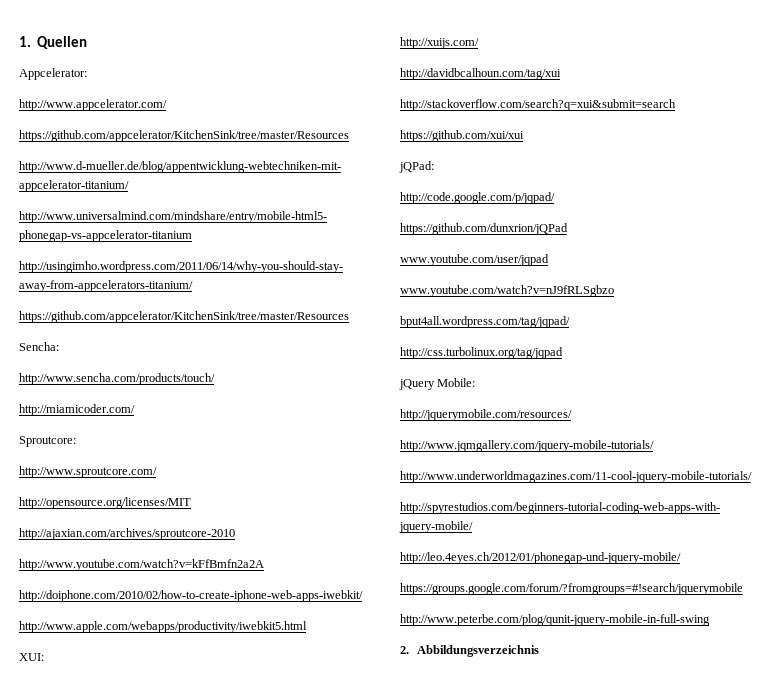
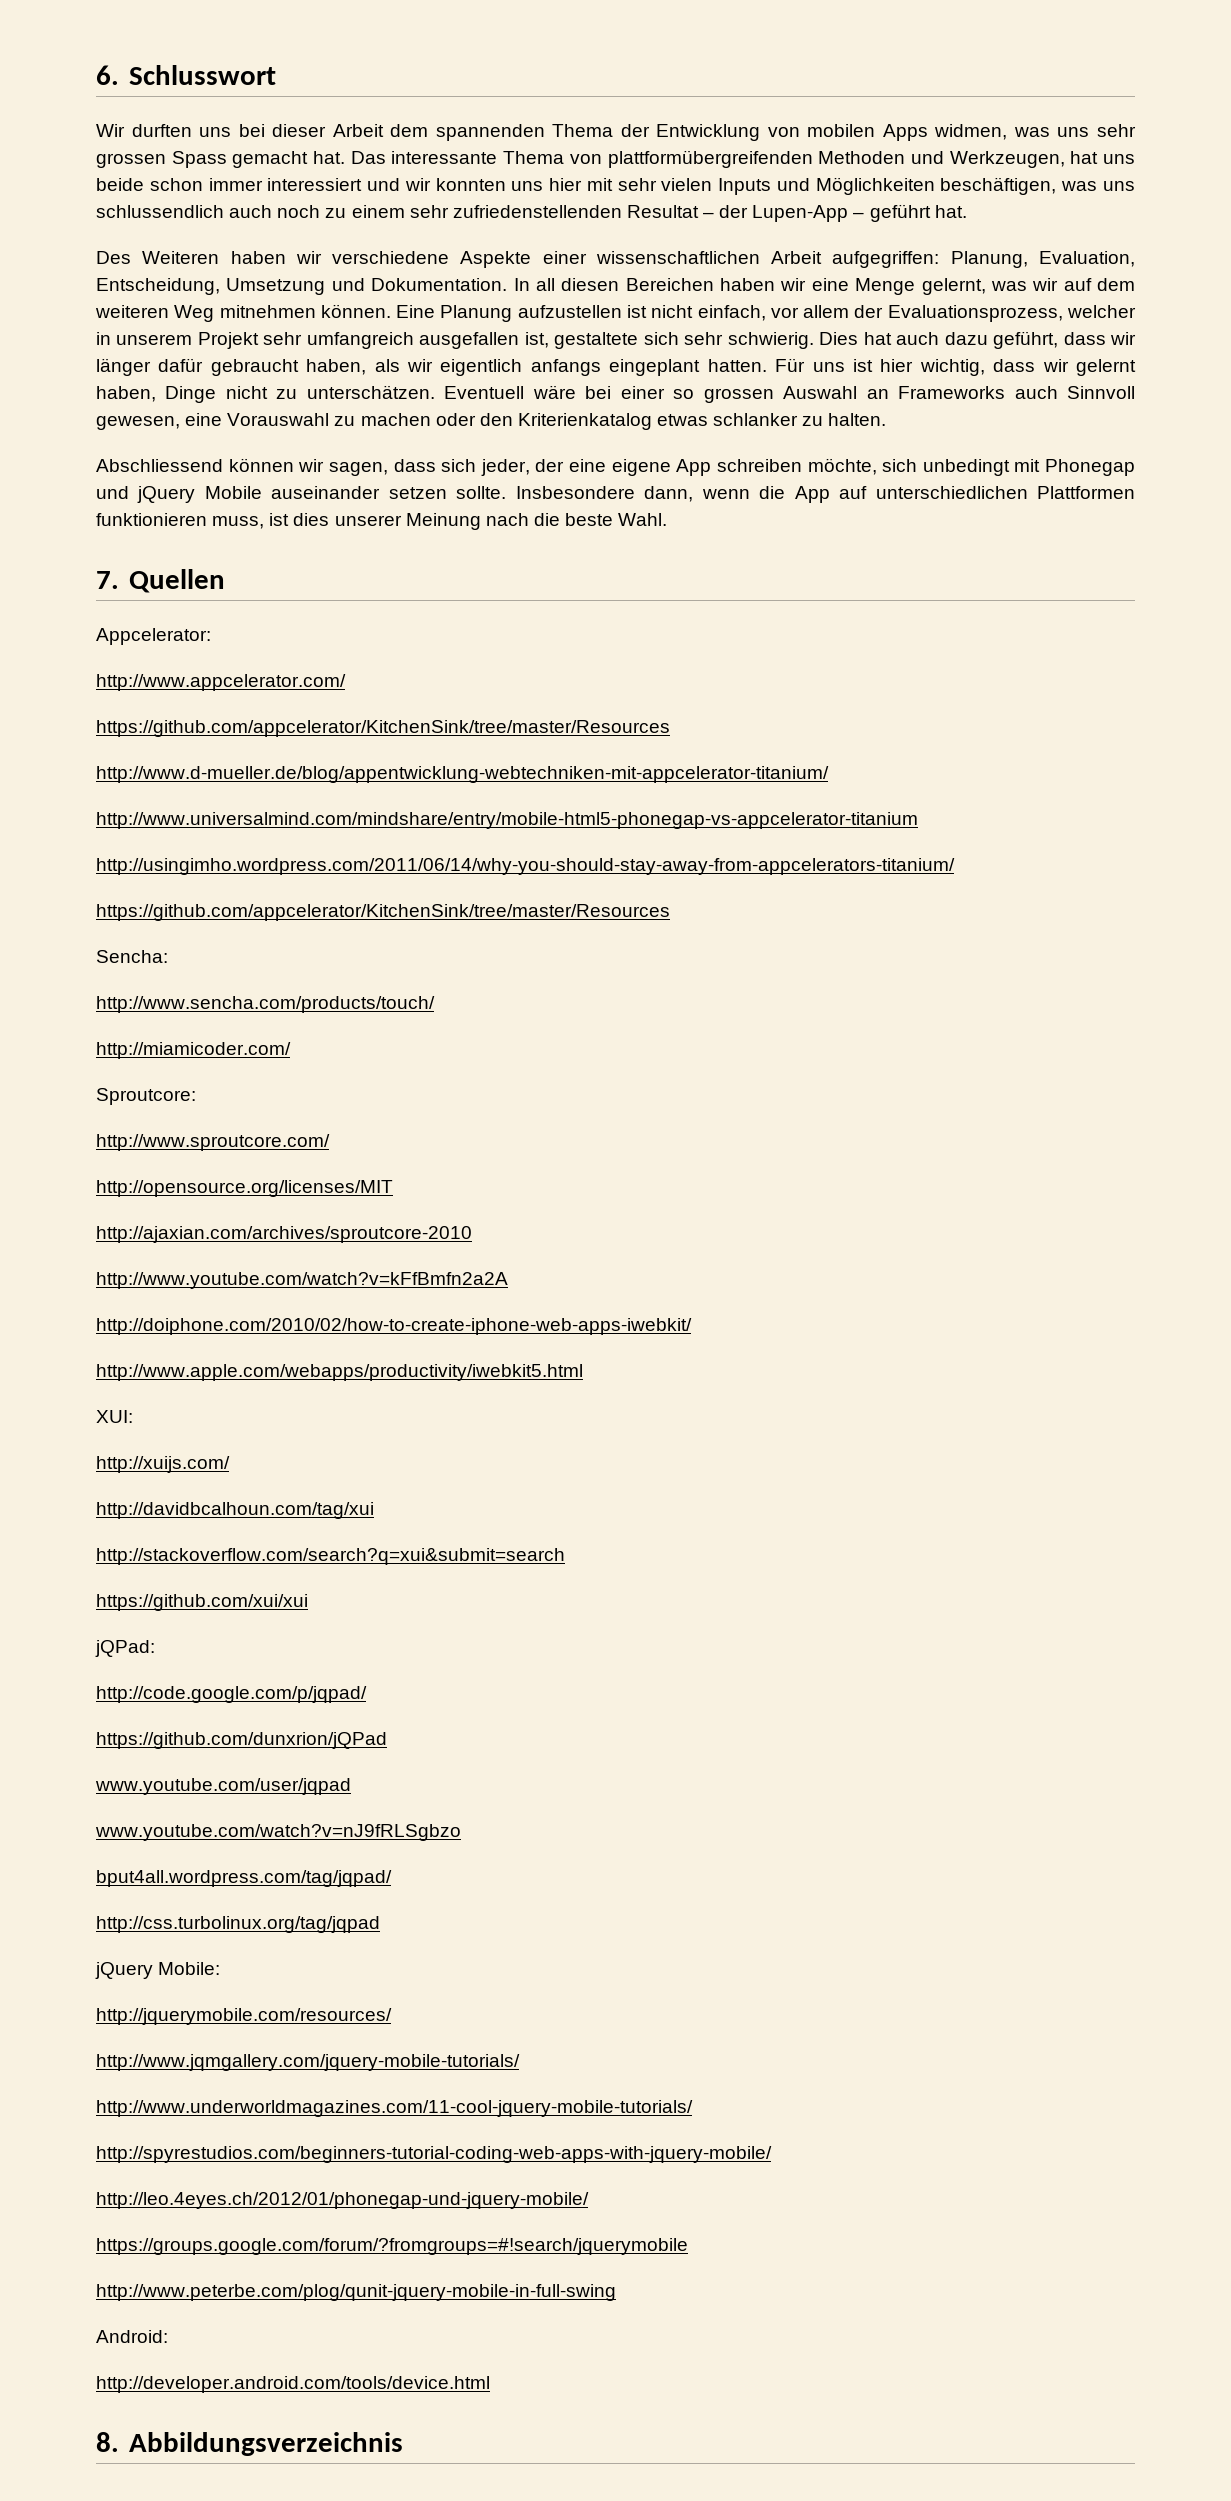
- 1. Quellen
+ 6. Schlusswort
+ Wir durften uns bei dieser Arbeit dem spannenden Thema der Entwicklung von mobilen Apps widmen, was uns sehr grossen Spass gemacht hat. Das interessante Thema von plattformübergreifenden Methoden und Werkzeugen, hat uns beide schon immer interessiert und wir konnten uns hier mit sehr vielen Inputs und Möglichkeiten beschäftigen, was uns schlussendlich auch noch zu einem sehr zufriedenstellenden Resultat – der Lupen-App – geführt hat.
+ Des Weiteren haben wir verschiedene Aspekte einer wissenschaftlichen Arbeit aufgegriffen: Planung, Evaluation, Entscheidung, Umsetzung und Dokumentation. In all diesen Bereichen haben wir eine Menge gelernt, was wir auf dem weiteren Weg mitnehmen können. Eine Planung aufzustellen ist nicht einfach, vor allem der Evaluationsprozess, welcher in unserem Projekt sehr umfangreich ausgefallen ist, gestaltete sich sehr schwierig. Dies hat auch dazu geführt, dass wir länger dafür gebraucht haben, als wir eigentlich anfangs eingeplant hatten. Für uns ist hier wichtig, dass wir gelernt haben, Dinge nicht zu unterschätzen. Eventuell wäre bei einer so grossen Auswahl an Frameworks auch Sinnvoll gewesen, eine Vorauswahl zu machen oder den Kriterienkatalog etwas schlanker zu halten.
+ Abschliessend können wir sagen, dass sich jeder, der eine eigene App schreiben möchte, sich unbedingt mit Phonegap und jQuery Mobile auseinander setzen sollte. Insbesondere dann, wenn die App auf unterschiedlichen Plattformen funktionieren muss, ist dies unserer Meinung nach die beste Wahl.
+ 7. Quellen
- 2. Abbildungsverzeichnis
+ Android:
+ http://developer.android.com/tools/device.html
+ 8. Abbildungsverzeichnis

